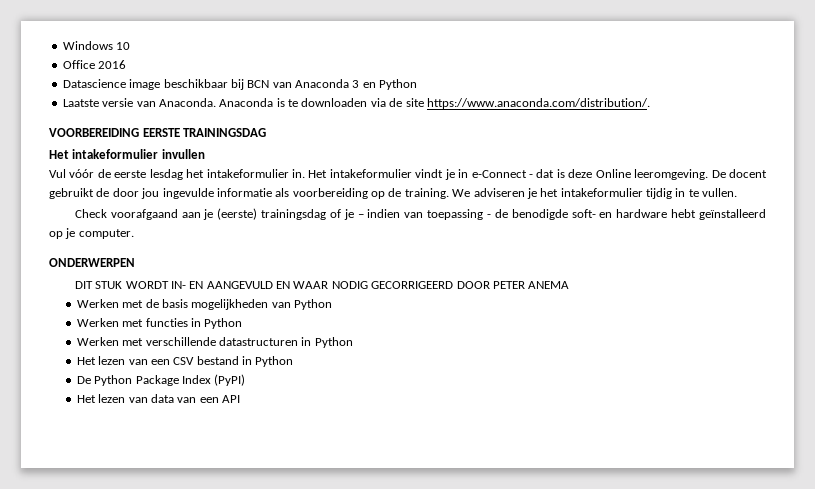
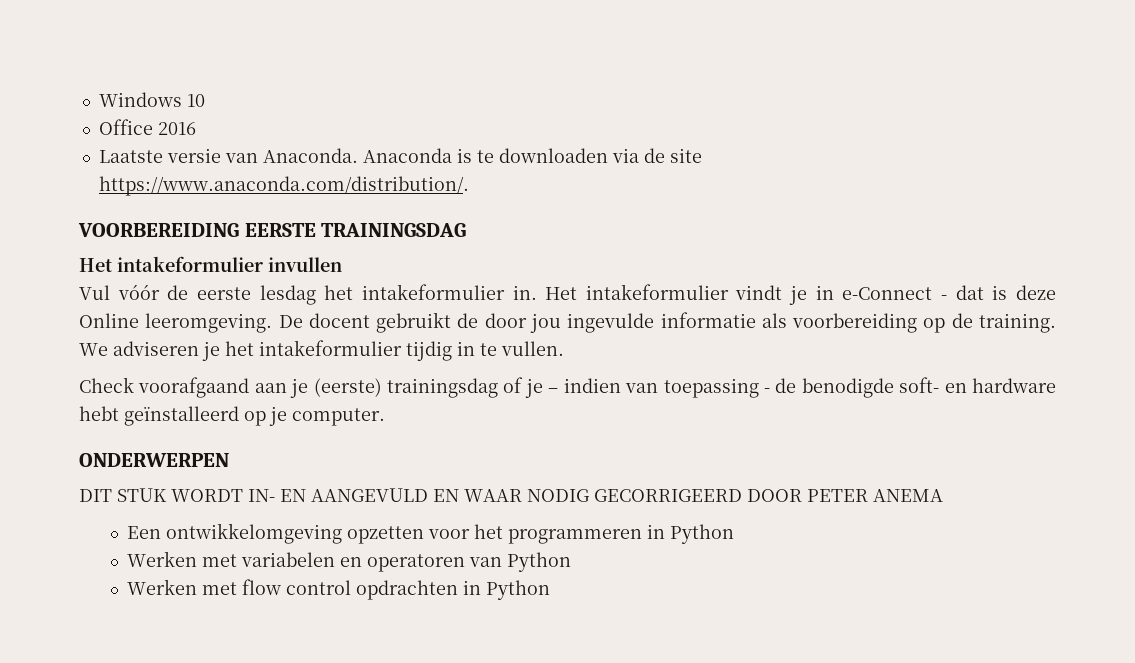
- Datascience image beschikbaar bij BCN van Anaconda 3 en Python
- Werken met de basis mogelijkheden van Python
+ Een ontwikkelomgeving opzetten voor het programmeren in Python
+ Werken met variabelen en operatoren van Python
- Werken met functies in Python
- Werken met verschillende datastructuren in Python
- Het lezen van een CSV bestand in Python
- De Python Package Index (PyPI)
- Het lezen van data van een API
+ Werken met flow control opdrachten in Python

